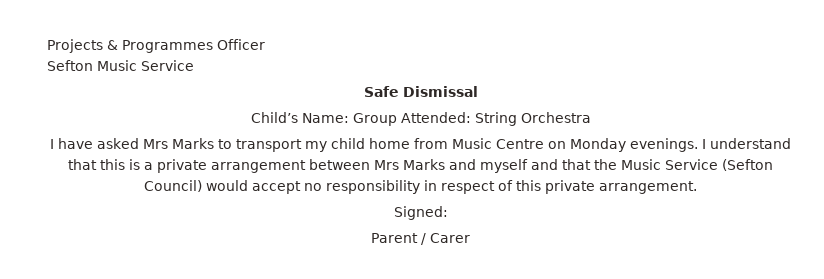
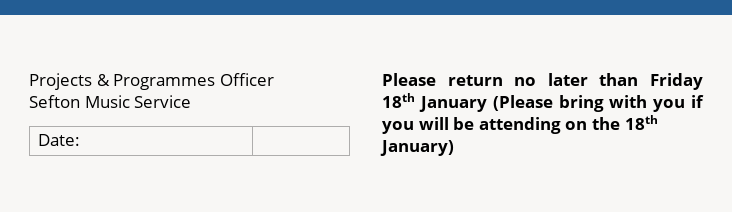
- Safe Dismissal
- Child’s Name: Group Attended: String Orchestra
- I have asked Mrs Marks to transport my child home from Music Centre on Monday evenings. I understand that this is a private arrangement between Mrs Marks and myself and that the Music Service (Sefton Council) would accept no responsibility in respect of this private arrangement.
- Signed:
- Parent / Carer
+ Date: |
+ Please return no later than Friday 18th January (Please bring with you if you will be attending on the 18th January)

